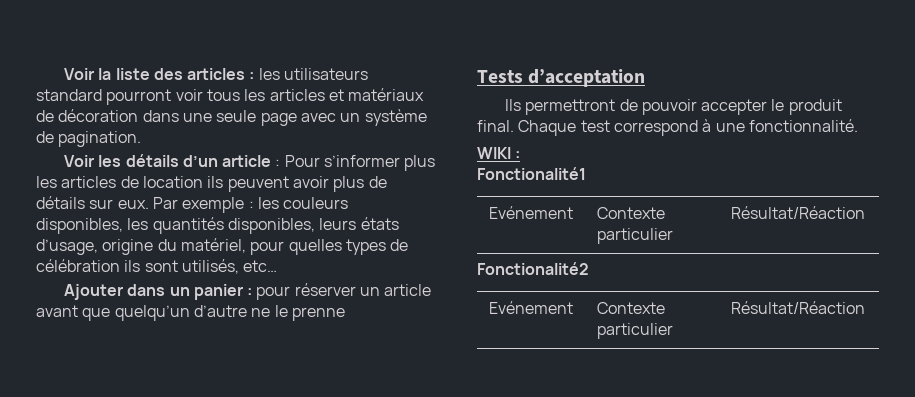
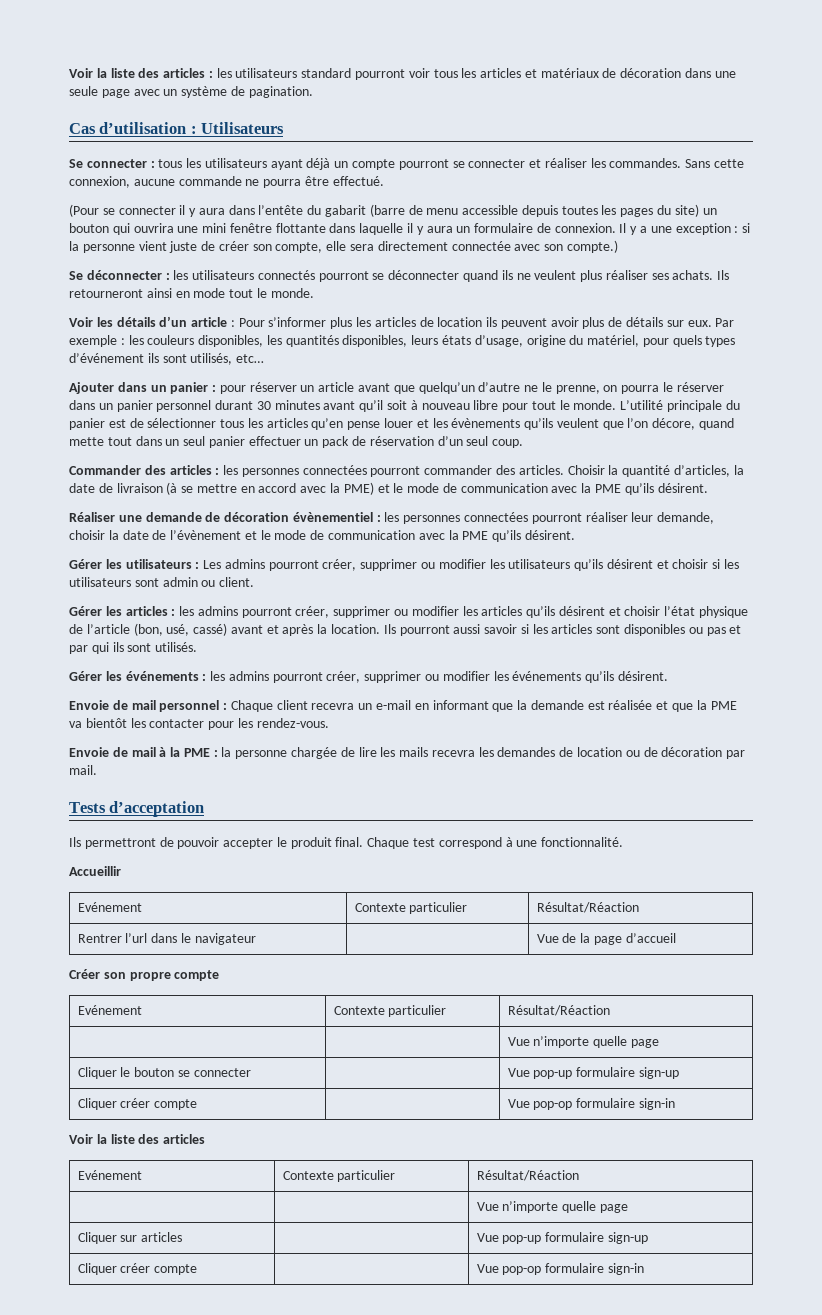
+ Cas d’utilisation : Utilisateurs
+ Se connecter : tous les utilisateurs ayant déjà un compte pourront se connecter et réaliser les commandes. Sans cette connexion, aucune commande ne pourra être effectué.
+ (Pour se connecter il y aura dans l’entête du gabarit (barre de menu accessible depuis toutes les pages du site) un bouton qui ouvrira une mini fenêtre flottante dans laquelle il y aura un formulaire de connexion. Il y a une exception : si la personne vient juste de créer son compte, elle sera directement connectée avec son compte.)
+ Se déconnecter : les utilisateurs connectés pourront se déconnecter quand ils ne veulent plus réaliser ses achats. Ils retourneront ainsi en mode tout le monde.
- Par exemple : les couleurs disponibles, les quantités disponibles, leurs états d’usage, origine du matériel, pour quelles types de célébration ils sont utilisés, etc…
+ Par exemple : les couleurs disponibles, les quantités disponibles, leurs états d’usage, origine du matériel, pour quels types d’événement ils sont utilisés, etc…
- Ajouter dans un panier : pour réserver un article avant que quelqu’un d’autre ne le prenne
+ Ajouter dans un panier : pour réserver un article avant que quelqu’un d’autre ne le prenne, on pourra le réserver dans un panier personnel durant 30 minutes avant qu’il soit à nouveau libre pour tout le monde. L’utilité principale du panier est de sélectionner tous les articles qu’en pense louer et les évènements qu’ils veulent que l’on décore, quand mette tout dans un seul panier effectuer un pack de réservation d’un seul coup.
+ Commander des articles : les personnes connectées pourront commander des articles. Choisir la quantité d’articles, la date de livraison (à se mettre en accord avec la PME) et le mode de communication avec la PME qu’ils désirent.
+ Réaliser une demande de décoration évènementiel : les personnes connectées pourront réaliser leur demande, choisir la date de l’évènement et le mode de communication avec la PME qu’ils désirent.
+ Gérer les utilisateurs : Les admins pourront créer, supprimer ou modifier les utilisateurs qu’ils désirent et choisir si les utilisateurs sont admin ou client.
+ Gérer les articles : les admins pourront créer, supprimer ou modifier les articles qu’ils désirent et choisir l’état physique de l’article (bon, usé, cassé) avant et après la location. Ils pourront aussi savoir si les articles sont disponibles ou pas et par qui ils sont utilisés.
+ Gérer les événements : les admins pourront créer, supprimer ou modifier les événements qu’ils désirent.
+ Envoie de mail personnel : Chaque client recevra un e-mail en informant que la demande est réalisée et que la PME va bientôt les contacter pour les rendez-vous.
+ Envoie de mail à la PME : la personne chargée de lire les mails recevra les demandes de location ou de décoration par mail.
- WIKI :
- Fonctionalité1
+ Accueillir
  Evénement | Contexte particulier | Résultat/Réaction
- Fonctionalité2
+ Rentrer l’url dans le navigateur | | Vue de la page d’accueil
+ Créer son propre compte
  Evénement | Contexte particulier | Résultat/Réaction
+ | | Vue n’importe quelle page
+ Cliquer le bouton se connecter | | Vue pop-up formulaire sign-up
+ Cliquer créer compte | | Vue pop-op formulaire sign-in
+ Voir la liste des articles
+ Evénement | Contexte particulier | Résultat/Réaction
+ | | Vue n’importe quelle page
+ Cliquer sur articles | | Vue pop-up formulaire sign-up
+ Cliquer créer compte | | Vue pop-op formulaire sign-in

